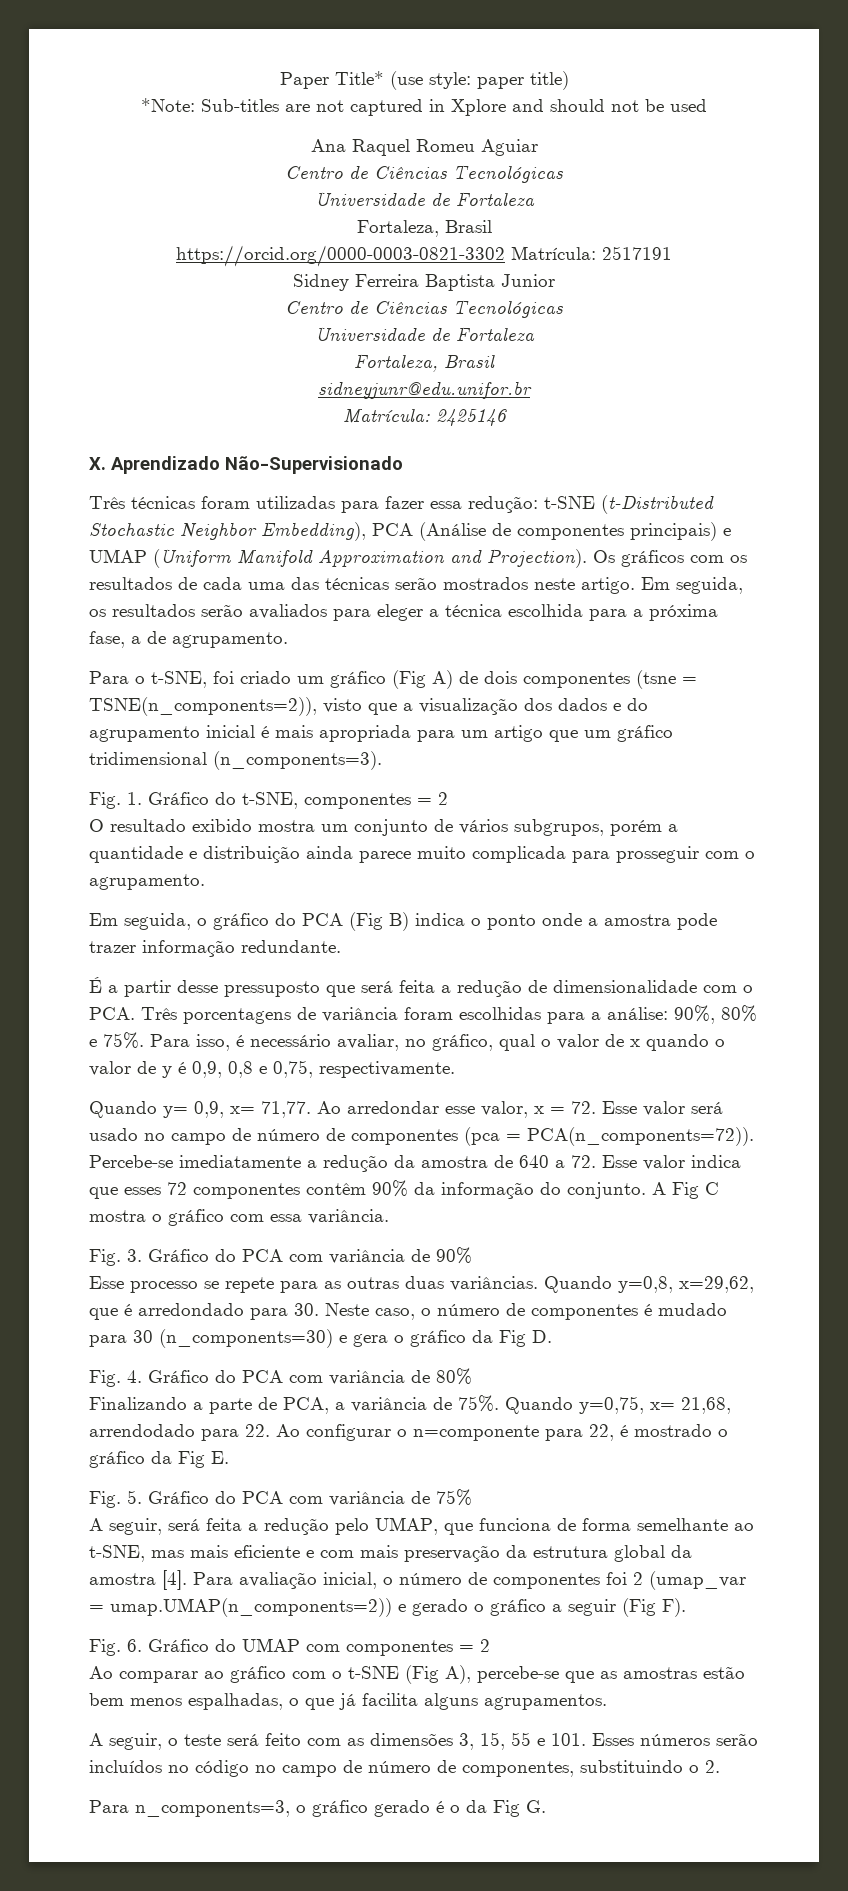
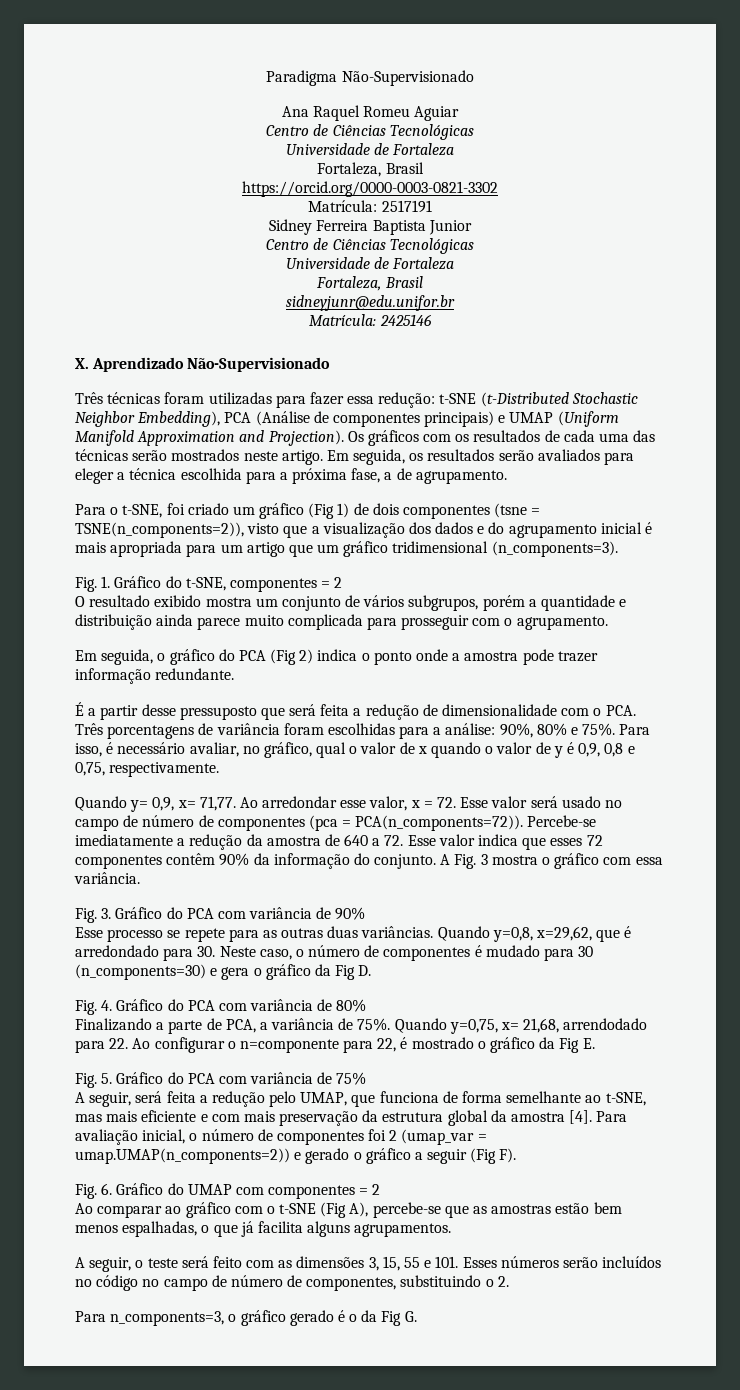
- Paper Title* (use style: paper title)
- *Note: Sub-titles are not captured in Xplore and should not be used
+ Paradigma Não-Supervisionado
- https://orcid.org/0000-0003-0821-3302 Matrícula: 2517191
+ https://orcid.org/0000-0003-0821-3302
+ Matrícula: 2517191
- Para o t-SNE, foi criado um gráfico (Fig A) de dois componentes (tsne = TSNE(n_components=2)), visto que a visualização dos dados e do agrupamento inicial é mais apropriada para um artigo que um gráfico tridimensional (n_components=3).
+ Para o t-SNE, foi criado um gráfico (Fig 1) de dois componentes (tsne = TSNE(n_components=2)), visto que a visualização dos dados e do agrupamento inicial é mais apropriada para um artigo que um gráfico tridimensional (n_components=3).
- Em seguida, o gráfico do PCA (Fig B) indica o ponto onde a amostra pode trazer informação redundante.
+ Em seguida, o gráfico do PCA (Fig 2) indica o ponto onde a amostra pode trazer informação redundante.
- A Fig C mostra o gráfico com essa variância.
+ A Fig. 3 mostra o gráfico com essa variância.

